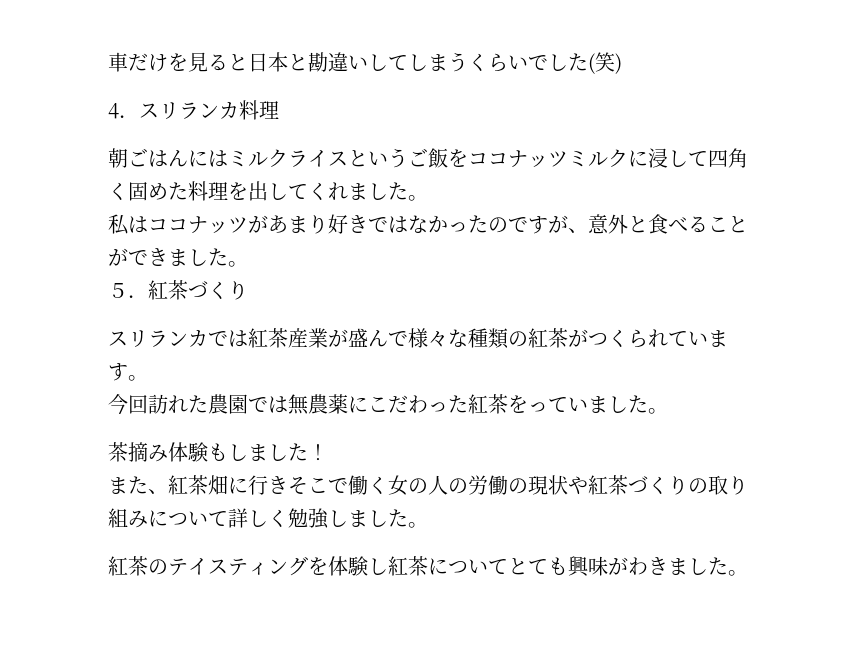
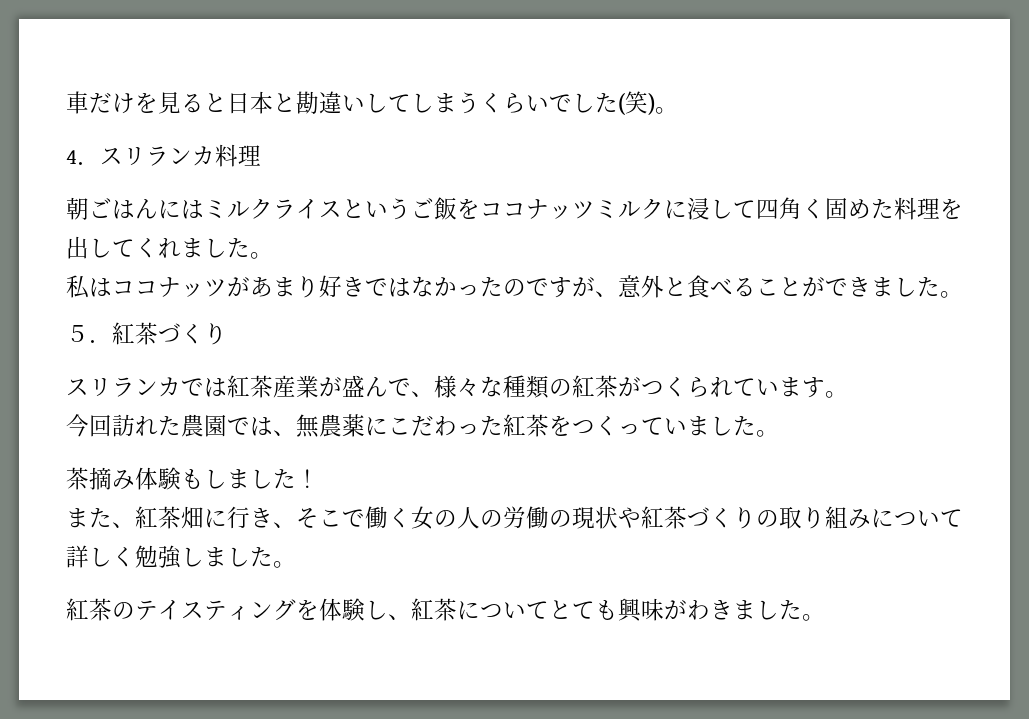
- 車だけを見ると日本と勘違いしてしまうくらいでした(笑)
+ 車だけを見ると日本と勘違いしてしまうくらいでした(笑)。
- スリランカでは紅茶産業が盛んで様々な種類の紅茶がつくられています。
+ スリランカでは紅茶産業が盛んで、様々な種類の紅茶がつくられています。
- 今回訪れた農園では無農薬にこだわった紅茶をっていました。
+ 今回訪れた農園では、無農薬にこだわった紅茶をつくっていました。
- また、紅茶畑に行きそこで働く女の人の労働の現状や紅茶づくりの取り組みについて詳しく勉強しました。
+ また、紅茶畑に行き、そこで働く女の人の労働の現状や紅茶づくりの取り組みについて詳しく勉強しました。
- 紅茶のテイスティングを体験し紅茶についてとても興味がわきました。
+ 紅茶のテイスティングを体験し、紅茶についてとても興味がわきました。

